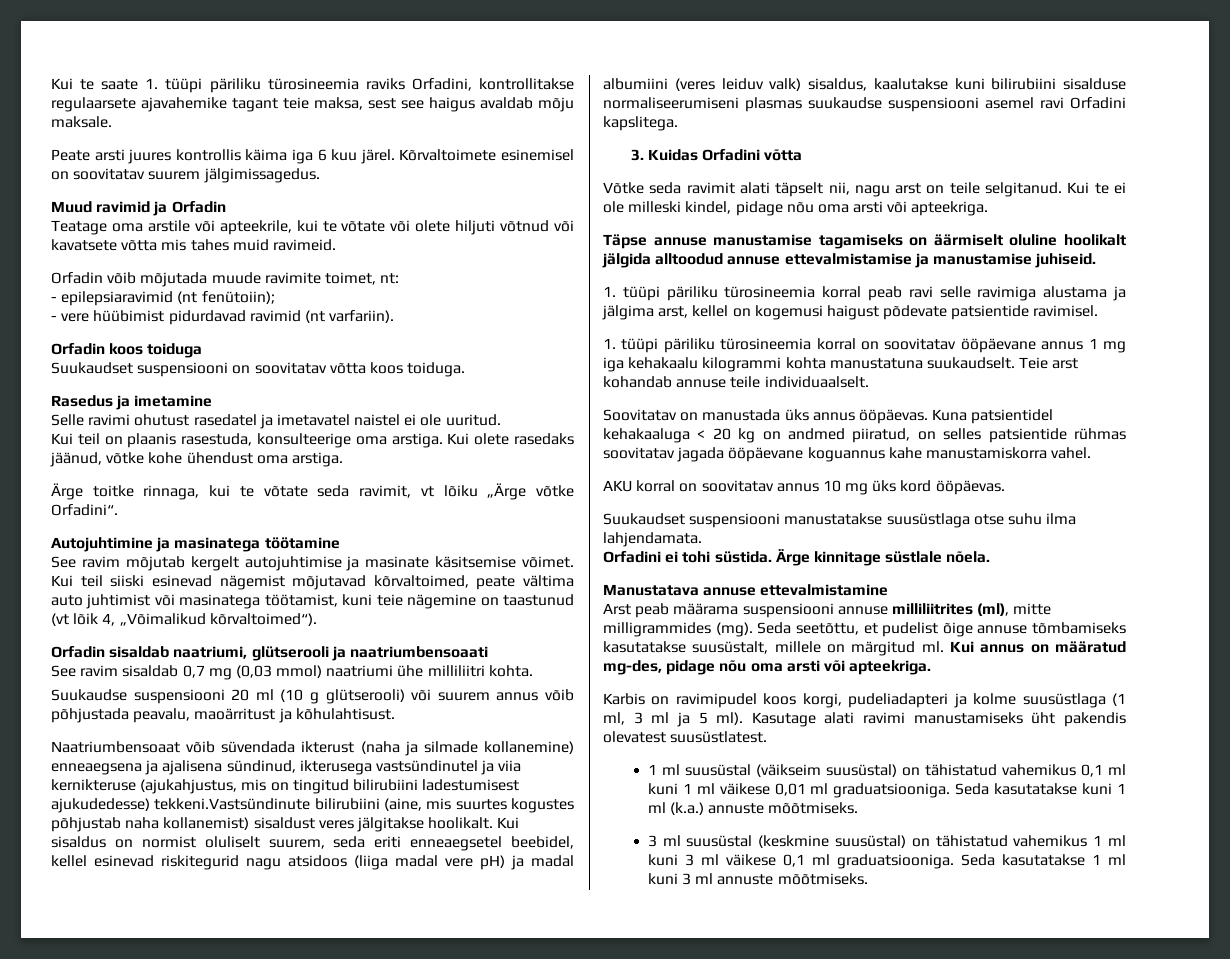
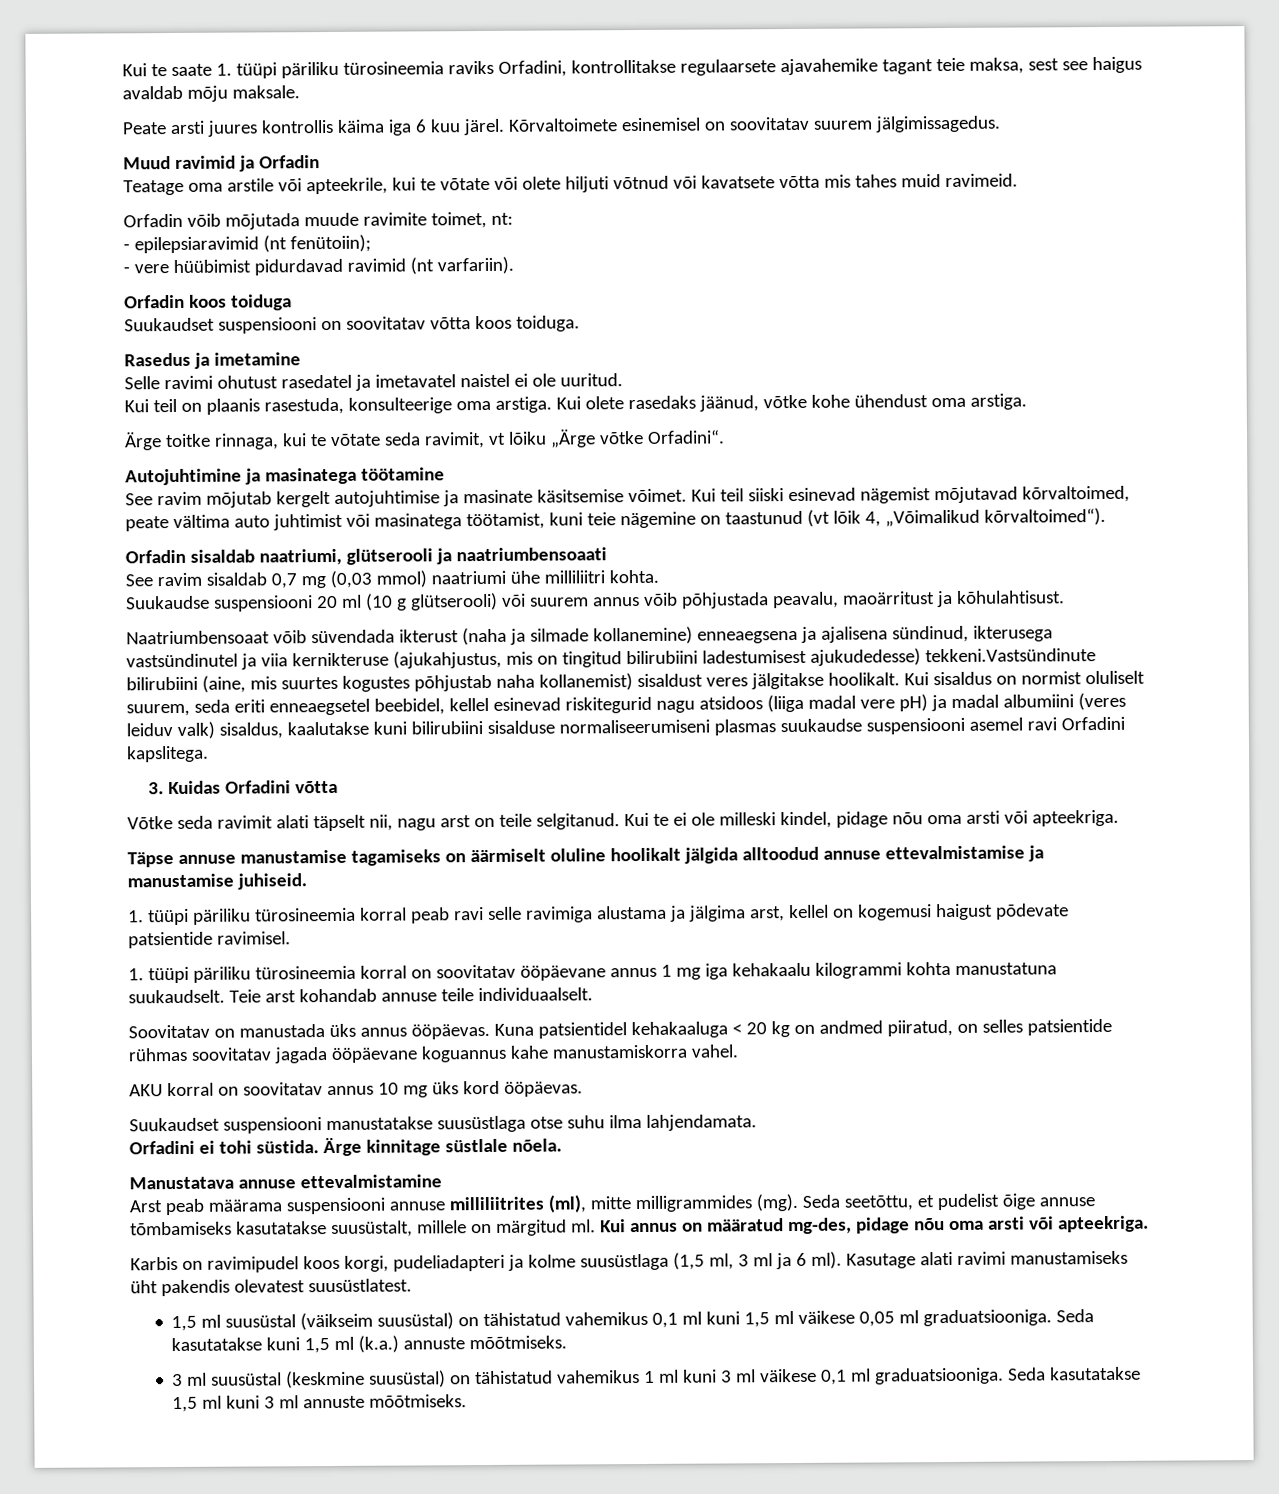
- Karbis on ravimipudel koos korgi, pudeliadapteri ja kolme suusüstlaga (1 ml, 3 ml ja 5 ml).
+ Karbis on ravimipudel koos korgi, pudeliadapteri ja kolme suusüstlaga (1,5 ml, 3 ml ja 6 ml).
- 1 ml suusüstal (väikseim suusüstal) on tähistatud vahemikus 0,1 ml kuni 1 ml väikese 0,01 ml graduatsiooniga.
+ 1,5 ml suusüstal (väikseim suusüstal) on tähistatud vahemikus 0,1 ml kuni 1,5 ml väikese 0,05 ml graduatsiooniga.
- Seda kasutatakse kuni 1 ml (k.a.) annuste mõõtmiseks.
+ Seda kasutatakse kuni 1,5 ml (k.a.) annuste mõõtmiseks.
- Seda kasutatakse 1 ml kuni 3 ml annuste mõõtmiseks.
+ Seda kasutatakse 1,5 ml kuni 3 ml annuste mõõtmiseks.

